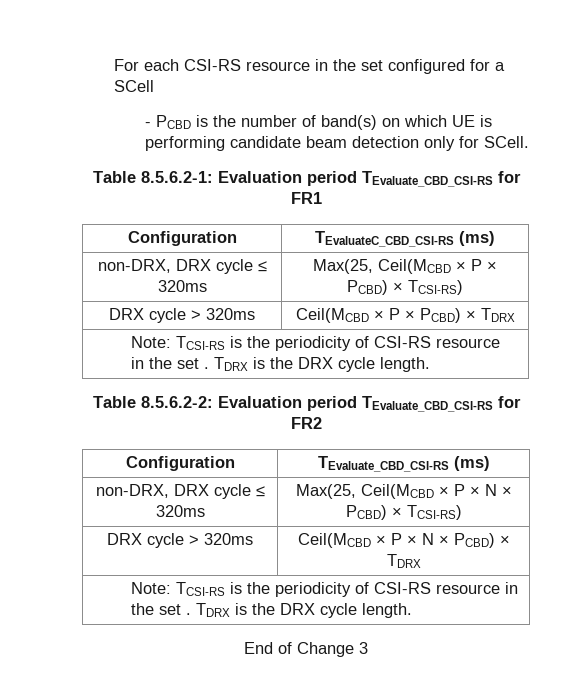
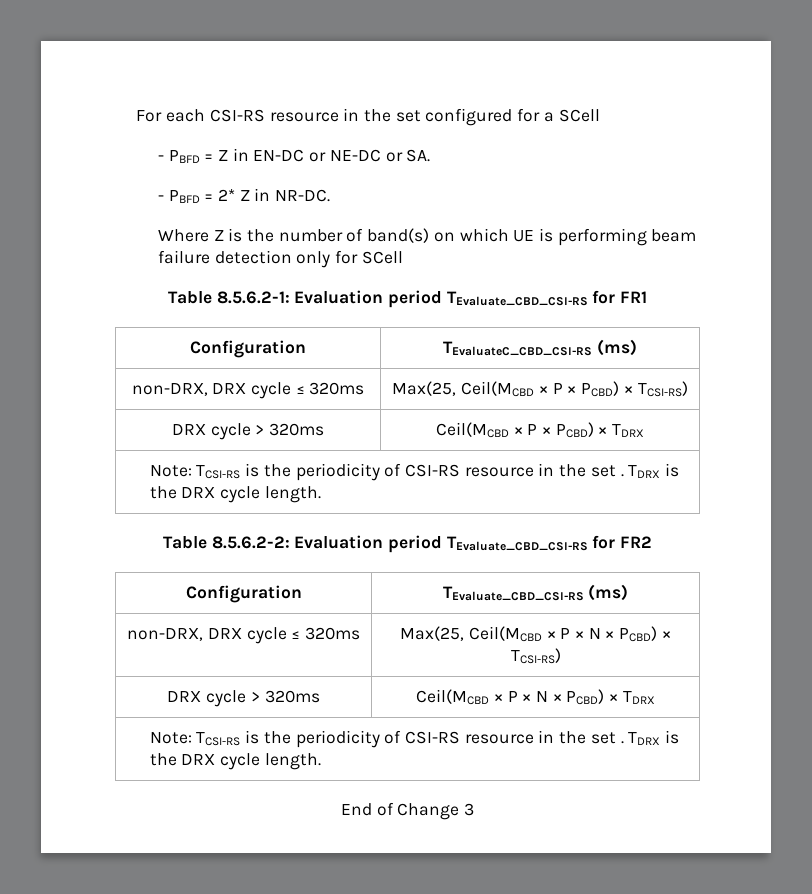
- - PCBD is the number of band(s) on which UE is performing candidate beam detection only for SCell.
+ - PBFD = Z in EN-DC or NE-DC or SA.
+ - PBFD = 2* Z in NR-DC.
+ Where Z is the number of band(s) on which UE is performing beam failure detection only for SCell

